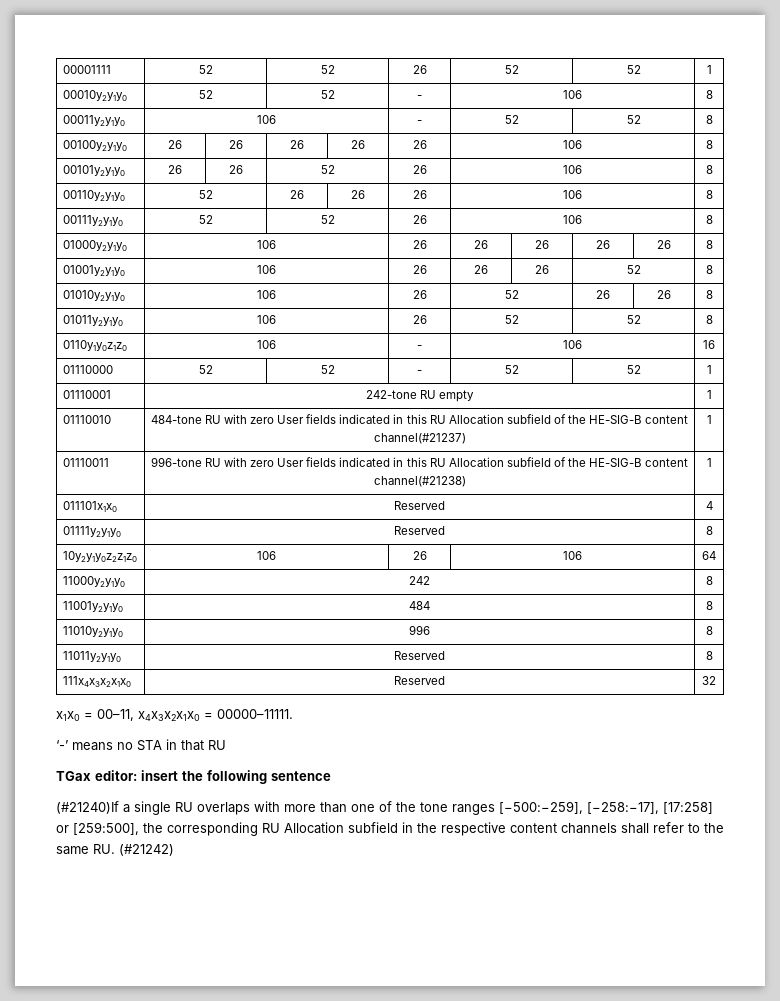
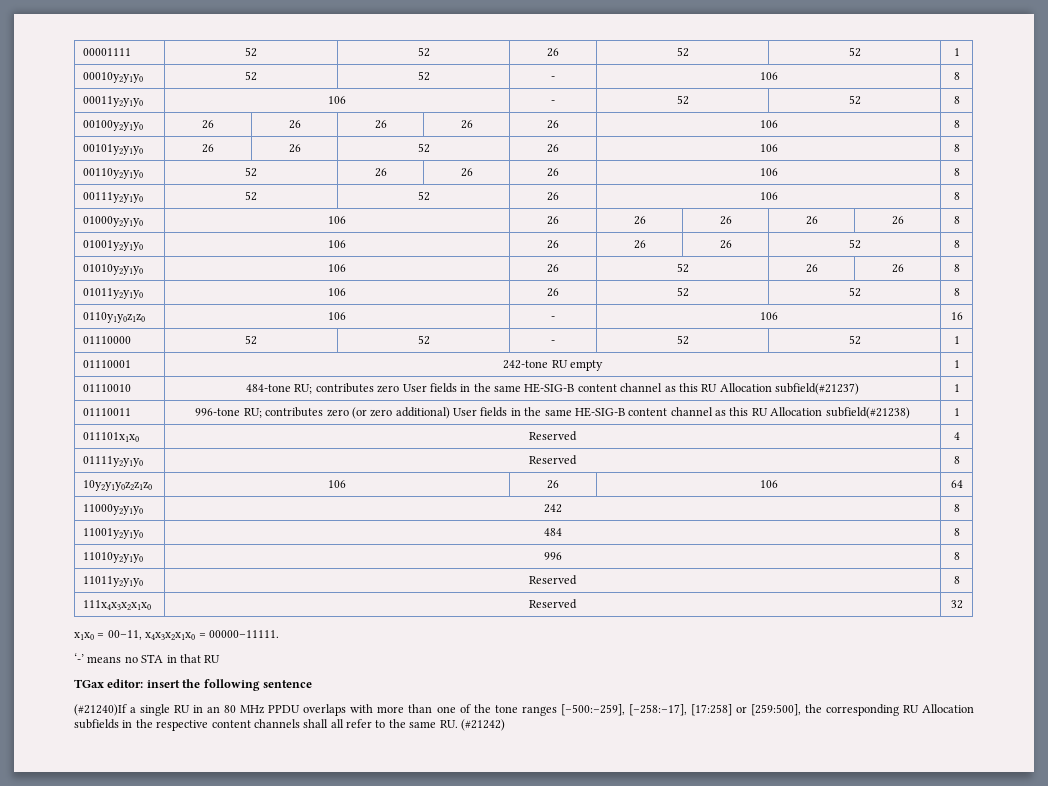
- 01110010 | 484-tone RU with zero User fields indicated in this RU Allocation subfield of the HE-SIG-B content channel(#21237) | 1
- 01110011 | 996-tone RU with zero User fields indicated in this RU Allocation subfield of the HE-SIG-B content channel(#21238) | 1
+ 01110010 | 484-tone RU; contributes zero User fields in the same HE-SIG-B content channel as this RU Allocation subfield(#21237) | 1
+ 01110011 | 996-tone RU; contributes zero (or zero additional) User fields in the same HE-SIG-B content channel as this RU Allocation subfield(#21238) | 1
- (#21240)If a single RU overlaps with more than one of the tone ranges [−500:−259], [−258:−17], [17:258] or [259:500], the corresponding RU Allocation subfield in the respective content channels shall refer to the same RU. (#21242)
+ (#21240)If a single RU in an 80 MHz PPDU overlaps with more than one of the tone ranges [−500:−259], [−258:−17], [17:258] or [259:500], the corresponding RU Allocation subfields in the respective content channels shall all refer to the same RU. (#21242)

